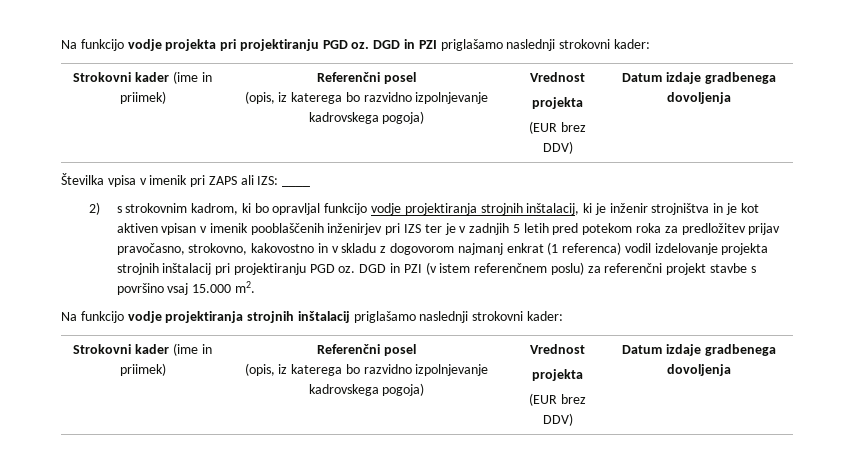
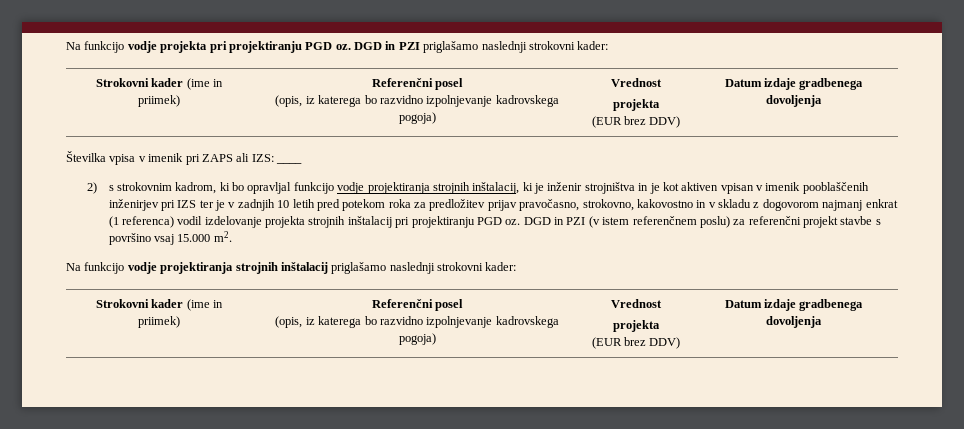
- 2) s strokovnim kadrom, ki bo opravljal funkcijo vodje projektiranja strojnih inštalacij, ki je inženir strojništva in je kot aktiven vpisan v imenik pooblaščenih inženirjev pri IZS ter je v zadnjih 5 letih pred potekom roka za predložitev prijav pravočasno, strokovno, kakovostno in v skladu z dogovorom najmanj enkrat (1 referenca) vodil izdelovanje projekta strojnih inštalacij pri projektiranju PGD oz.
+ 2) s strokovnim kadrom, ki bo opravljal funkcijo vodje projektiranja strojnih inštalacij, ki je inženir strojništva in je kot aktiven vpisan v imenik pooblaščenih inženirjev pri IZS ter je v zadnjih 10 letih pred potekom roka za predložitev prijav pravočasno, strokovno, kakovostno in v skladu z dogovorom najmanj enkrat (1 referenca) vodil izdelovanje projekta strojnih inštalacij pri projektiranju PGD oz.

